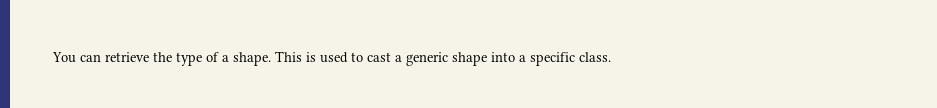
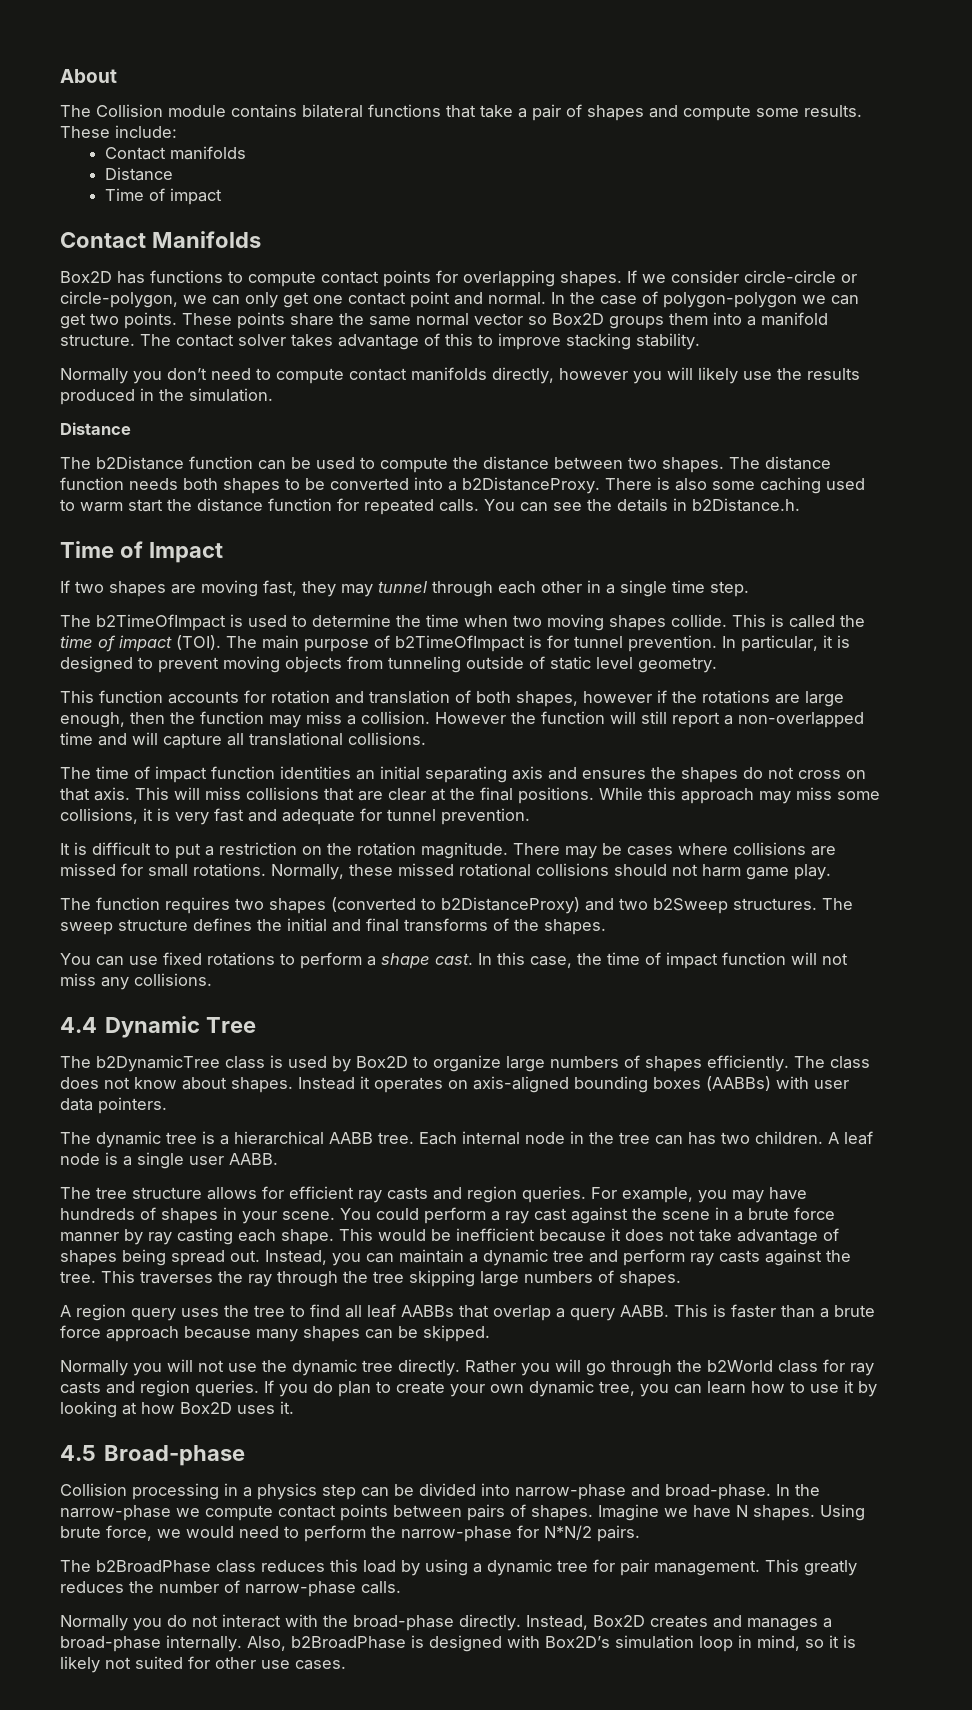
- You can retrieve the type of a shape. This is used to cast a generic shape into a specific class.
+ About
+ The Collision module contains bilateral functions that take a pair of shapes and compute some results. These include:
+ Contact manifolds
+ Distance
+ Time of impact
+ Contact Manifolds
+ Box2D has functions to compute contact points for overlapping shapes. If we consider circle-circle or circle-polygon, we can only get one contact point and normal. In the case of polygon-polygon we can get two points. These points share the same normal vector so Box2D groups them into a manifold structure. The contact solver takes advantage of this to improve stacking stability.
+ Normally you don’t need to compute contact manifolds directly, however you will likely use the results produced in the simulation.
+ Distance
+ The b2Distance function can be used to compute the distance between two shapes. The distance function needs both shapes to be converted into a b2DistanceProxy. There is also some caching used to warm start the distance function for repeated calls. You can see the details in b2Distance.h.
+ Time of Impact
+ If two shapes are moving fast, they may tunnel through each other in a single time step.
+ The b2TimeOfImpact is used to determine the time when two moving shapes collide. This is called the time of impact (TOI). The main purpose of b2TimeOfImpact is for tunnel prevention. In particular, it is designed to prevent moving objects from tunneling outside of static level geometry.
+ This function accounts for rotation and translation of both shapes, however if the rotations are large enough, then the function may miss a collision. However the function will still report a non-overlapped time and will capture all translational collisions.
+ The time of impact function identities an initial separating axis and ensures the shapes do not cross on that axis. This will miss collisions that are clear at the final positions. While this approach may miss some collisions, it is very fast and adequate for tunnel prevention.
+ It is difficult to put a restriction on the rotation magnitude. There may be cases where collisions are missed for small rotations. Normally, these missed rotational collisions should not harm game play.
+ The function requires two shapes (converted to b2DistanceProxy) and two b2Sweep structures. The sweep structure defines the initial and final transforms of the shapes.
+ You can use fixed rotations to perform a shape cast. In this case, the time of impact function will not miss any collisions.
+ 4.4 Dynamic Tree
+ The b2DynamicTree class is used by Box2D to organize large numbers of shapes efficiently. The class does not know about shapes. Instead it operates on axis-aligned bounding boxes (AABBs) with user data pointers.
+ The dynamic tree is a hierarchical AABB tree. Each internal node in the tree can has two children. A leaf node is a single user AABB.
+ The tree structure allows for efficient ray casts and region queries. For example, you may have hundreds of shapes in your scene. You could perform a ray cast against the scene in a brute force manner by ray casting each shape. This would be inefficient because it does not take advantage of shapes being spread out. Instead, you can maintain a dynamic tree and perform ray casts against the tree. This traverses the ray through the tree skipping large numbers of shapes.
+ A region query uses the tree to find all leaf AABBs that overlap a query AABB. This is faster than a brute force approach because many shapes can be skipped.
+ Normally you will not use the dynamic tree directly. Rather you will go through the b2World class for ray casts and region queries. If you do plan to create your own dynamic tree, you can learn how to use it by looking at how Box2D uses it.
+ 4.5 Broad-phase
+ Collision processing in a physics step can be divided into narrow-phase and broad-phase. In the narrow-phase we compute contact points between pairs of shapes. Imagine we have N shapes. Using brute force, we would need to perform the narrow-phase for N*N/2 pairs.
+ The b2BroadPhase class reduces this load by using a dynamic tree for pair management. This greatly reduces the number of narrow-phase calls.
+ Normally you do not interact with the broad-phase directly. Instead, Box2D creates and manages a broad-phase internally. Also, b2BroadPhase is designed with Box2D’s simulation loop in mind, so it is likely not suited for other use cases.

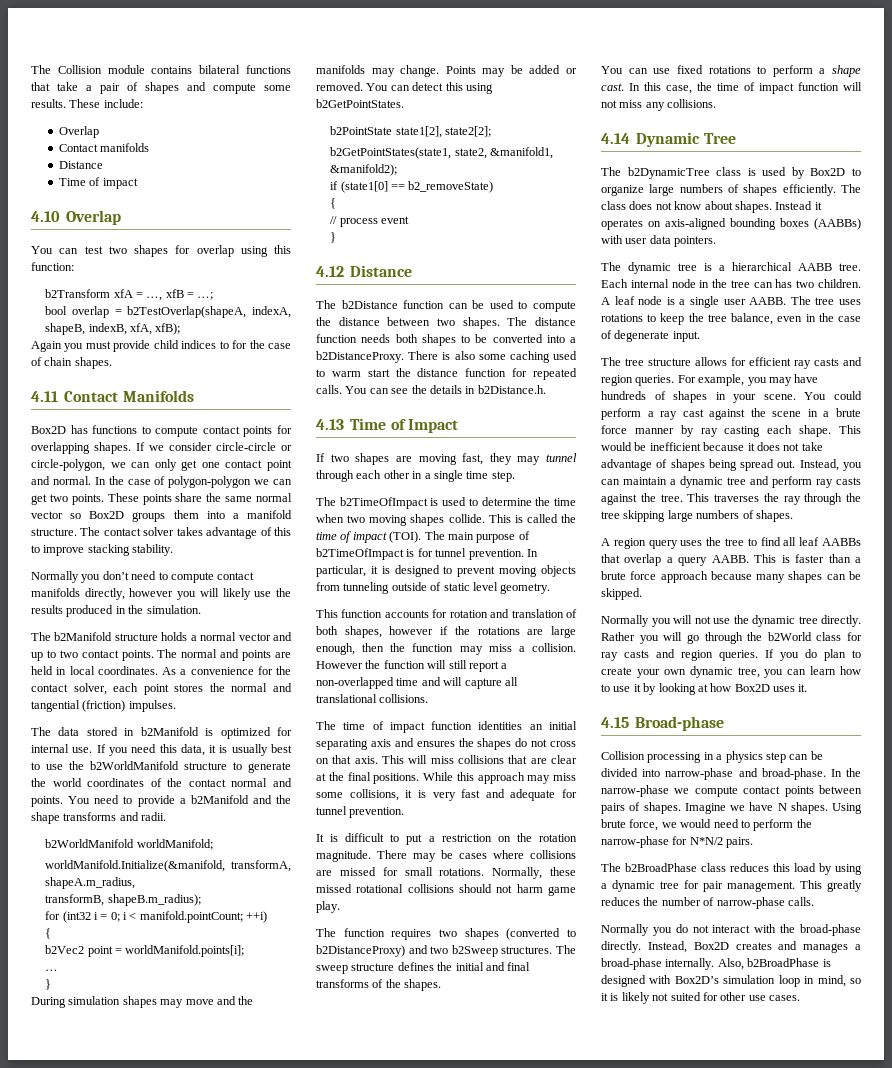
- About
  These include:
+ Overlap
- Contact Manifolds
+ 4.10 Overlap
+ You can test two shapes for overlap using this function:
+ b2Transform xfA = …, xfB = …;
+ bool overlap = b2TestOverlap(shapeA, indexA, shapeB, indexB, xfA, xfB);
+ Again you must provide child indices to for the case of chain shapes.
+ 4.11 Contact Manifolds
  Normally you don’t need to compute contact manifolds directly, however you will likely use the results produced in the simulation.
- Distance
+ The b2Manifold structure holds a normal vector and up to two contact points. The normal and points are held in local coordinates. As a convenience for the contact solver, each point stores the normal and tangential (friction) impulses.
+ The data stored in b2Manifold is optimized for internal use. If you need this data, it is usually best to use the b2WorldManifold structure to generate the world coordinates of the contact normal and points. You need to provide a b2Manifold and the shape transforms and radii.
+ b2WorldManifold worldManifold;
+ worldManifold.Initialize(&manifold, transformA, shapeA.m_radius,
+ transformB, shapeB.m_radius);
+ for (int32 i = 0; i < manifold.pointCount; ++i)
+ {
+ b2Vec2 point = worldManifold.points[i];
+ …
+ }
+ During simulation shapes may move and the manifolds may change. Points may be added or removed. You can detect this using b2GetPointStates.
+ b2PointState state1[2], state2[2];
+ b2GetPointStates(state1, state2, &manifold1, &manifold2);
+ if (state1[0] == b2_removeState)
+ {
+ // process event
+ }
+ 4.12 Distance
- Time of Impact
+ 4.13 Time of Impact
- 4.4 Dynamic Tree
+ 4.14 Dynamic Tree
+ The tree uses rotations to keep the tree balance, even in the case of degenerate input.
- 4.5 Broad-phase
+ 4.15 Broad-phase

